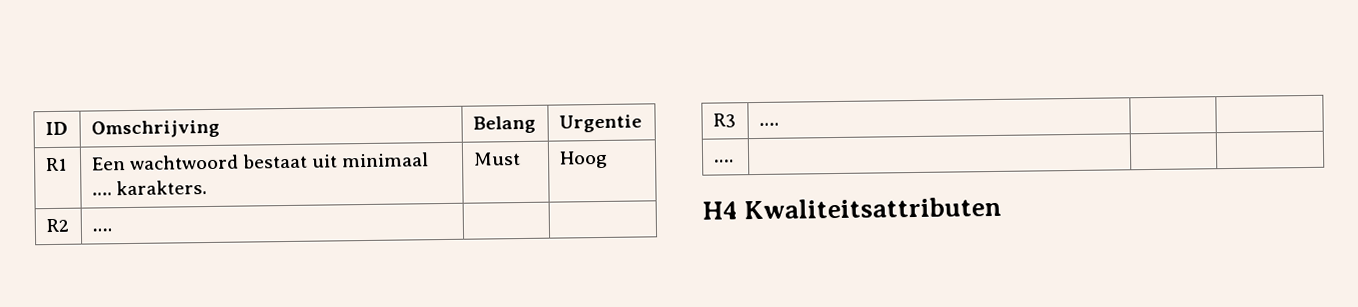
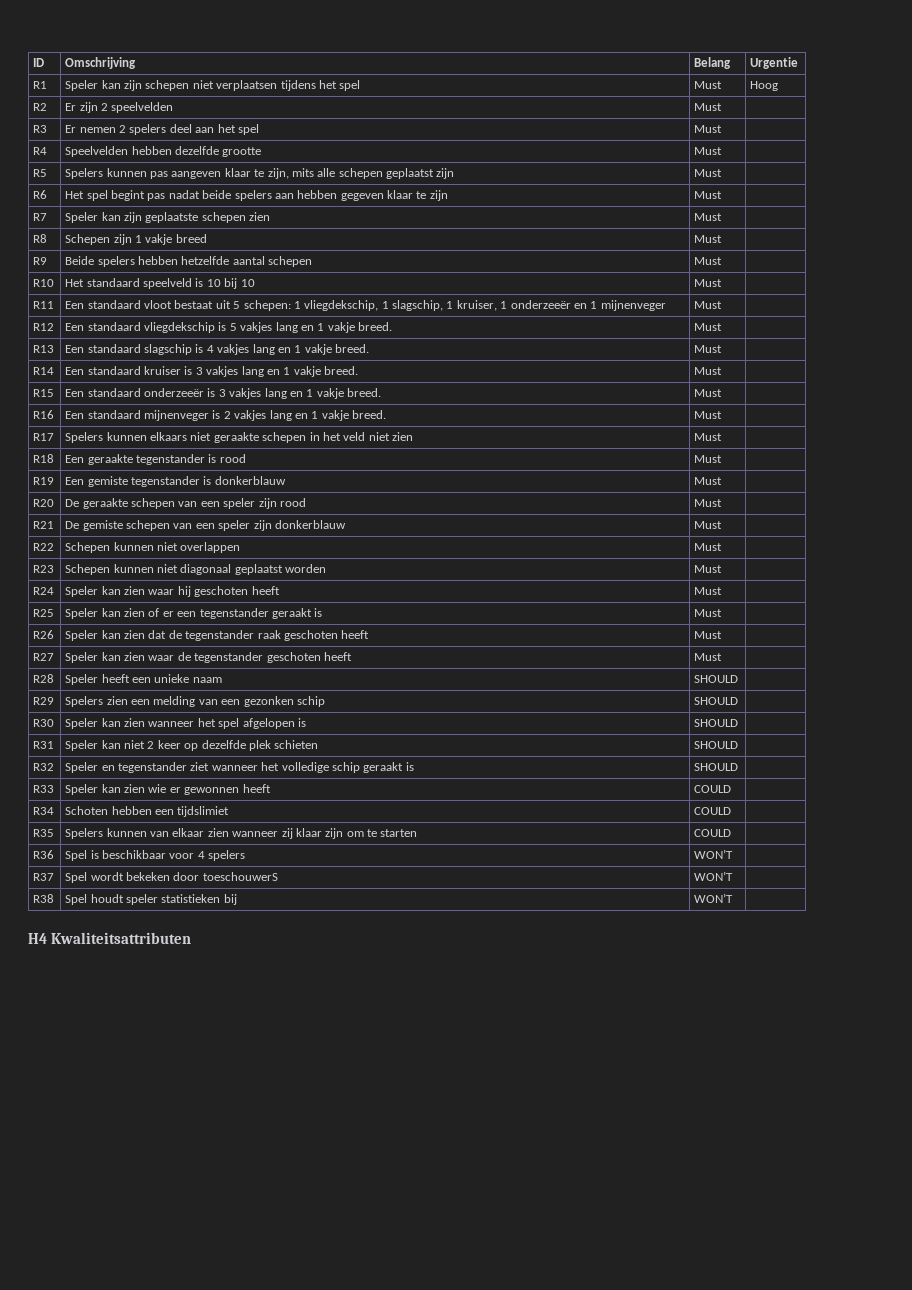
- R1 | Een wachtwoord bestaat uit minimaal …. karakters. | Must | Hoog
- R2 | …. | |
- R3 | …. | |
- …. | | |
+ R1 | Speler kan zijn schepen niet verplaatsen tijdens het spel | Must | Hoog
+ R2 | Er zijn 2 speelvelden | Must |
+ R3 | Er nemen 2 spelers deel aan het spel | Must |
+ R4 | Speelvelden hebben dezelfde grootte | Must |
+ R5 | Spelers kunnen pas aangeven klaar te zijn, mits alle schepen geplaatst zijn | Must |
+ R6 | Het spel begint pas nadat beide spelers aan hebben gegeven klaar te zijn | Must |
+ R7 | Speler kan zijn geplaatste schepen zien | Must |
+ R8 | Schepen zijn 1 vakje breed | Must |
+ R9 | Beide spelers hebben hetzelfde aantal schepen | Must |
+ R10 | Het standaard speelveld is 10 bij 10 | Must |
+ R11 | Een standaard vloot bestaat uit 5 schepen: 1 vliegdekschip, 1 slagschip, 1 kruiser, 1 onderzeeër en 1 mijnenveger | Must |
+ R12 | Een standaard vliegdekschip is 5 vakjes lang en 1 vakje breed. | Must |
+ R13 | Een standaard slagschip is 4 vakjes lang en 1 vakje breed. | Must |
+ R14 | Een standaard kruiser is 3 vakjes lang en 1 vakje breed. | Must |
+ R15 | Een standaard onderzeeër is 3 vakjes lang en 1 vakje breed. | Must |
+ R16 | Een standaard mijnenveger is 2 vakjes lang en 1 vakje breed. | Must |
+ R17 | Spelers kunnen elkaars niet geraakte schepen in het veld niet zien | Must |
+ R18 | Een geraakte tegenstander is rood | Must |
+ R19 | Een gemiste tegenstander is donkerblauw | Must |
+ R20 | De geraakte schepen van een speler zijn rood | Must |
+ R21 | De gemiste schepen van een speler zijn donkerblauw | Must |
+ R22 | Schepen kunnen niet overlappen | Must |
+ R23 | Schepen kunnen niet diagonaal geplaatst worden | Must |
+ R24 | Speler kan zien waar hij geschoten heeft | Must |
+ R25 | Speler kan zien of er een tegenstander geraakt is | Must |
+ R26 | Speler kan zien dat de tegenstander raak geschoten heeft | Must |
+ R27 | Speler kan zien waar de tegenstander geschoten heeft | Must |
+ R28 | Speler heeft een unieke naam | SHOULD |
+ R29 | Spelers zien een melding van een gezonken schip | SHOULD |
+ R30 | Speler kan zien wanneer het spel afgelopen is | SHOULD |
+ R31 | Speler kan niet 2 keer op dezelfde plek schieten | SHOULD |
+ R32 | Speler en tegenstander ziet wanneer het volledige schip geraakt is | SHOULD |
+ R33 | Speler kan zien wie er gewonnen heeft | COULD |
+ R34 | Schoten hebben een tijdslimiet | COULD |
+ R35 | Spelers kunnen van elkaar zien wanneer zij klaar zijn om te starten | COULD |
+ R36 | Spel is beschikbaar voor 4 spelers | WON’T |
+ R37 | Spel wordt bekeken door toeschouwerS | WON’T |
+ R38 | Spel houdt speler statistieken bij | WON’T |

